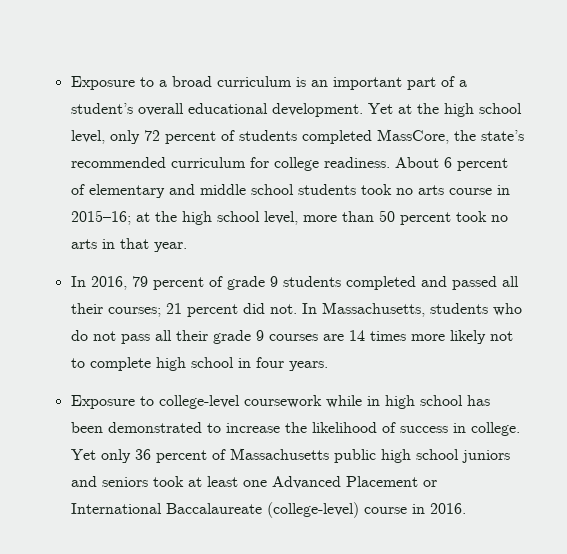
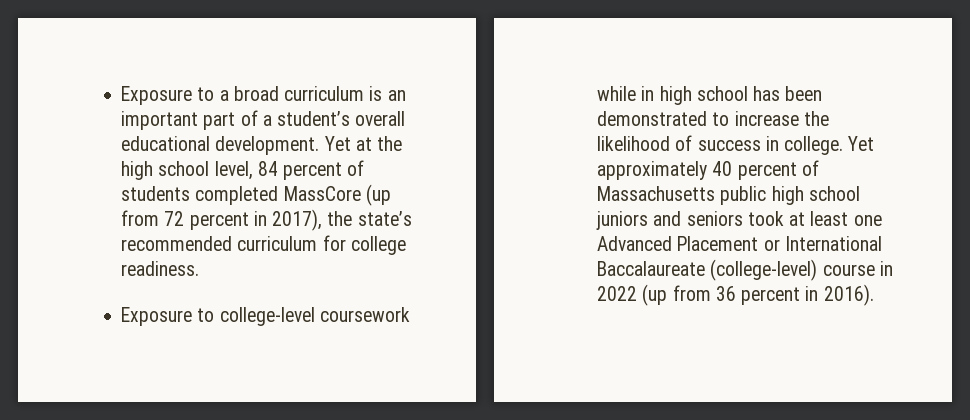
- Yet at the high school level, only 72 percent of students completed MassCore, the state’s recommended curriculum for college readiness. About 6 percent of elementary and middle school students took no arts course in 2015–16; at the high school level, more than 50 percent took no arts in that year.
- In 2016, 79 percent of grade 9 students completed and passed all their courses; 21 percent did not. In Massachusetts, students who do not pass all their grade 9 courses are 14 times more likely not to complete high school in four years.
+ Yet at the high school level, 84 percent of students completed MassCore (up from 72 percent in 2017), the state’s recommended curriculum for college readiness.
- Yet only 36 percent of Massachusetts public high school juniors and seniors took at least one Advanced Placement or International Baccalaureate (college-level) course in 2016.
+ Yet approximately 40 percent of Massachusetts public high school juniors and seniors took at least one Advanced Placement or International Baccalaureate (college-level) course in 2022 (up from 36 percent in 2016).

